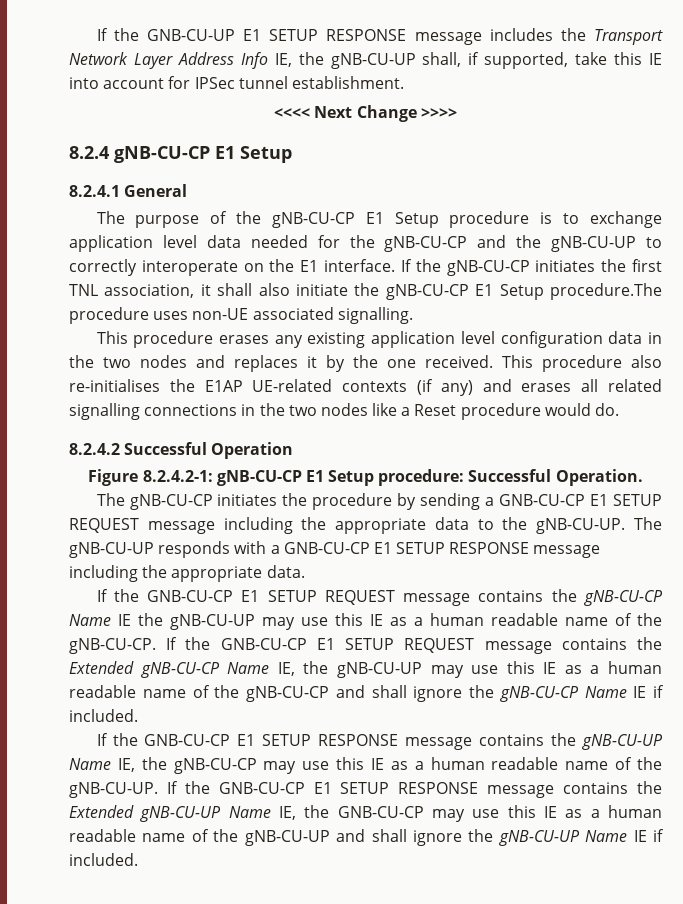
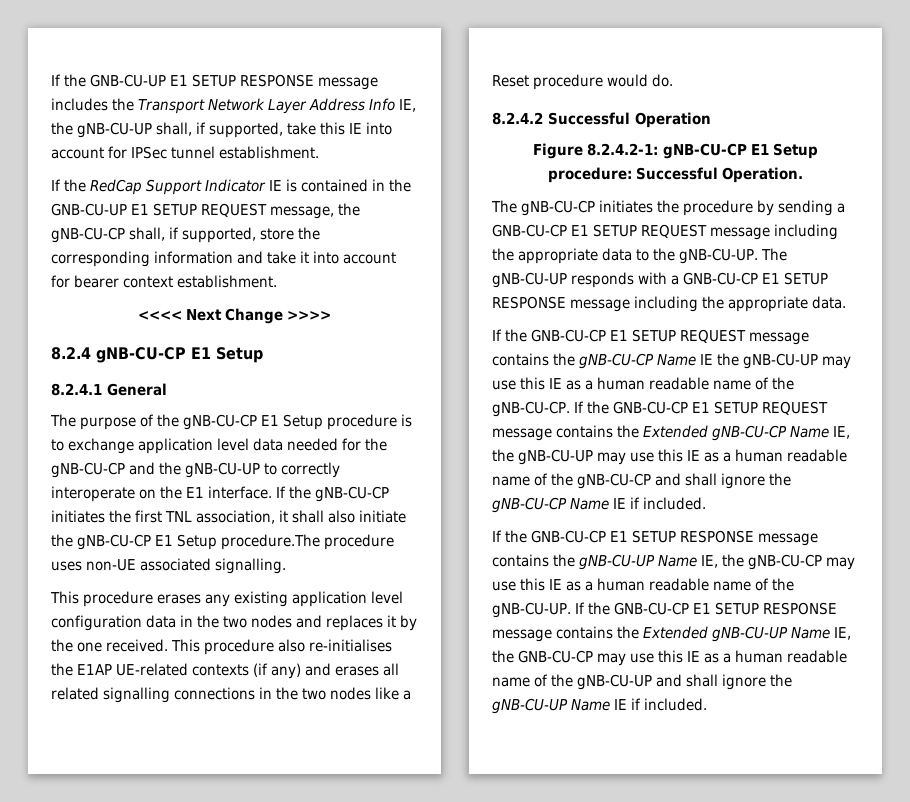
+ If the RedCap Support Indicator IE is contained in the GNB-CU-UP E1 SETUP REQUEST message, the gNB-CU-CP shall, if supported, store the corresponding information and take it into account for bearer context establishment.

